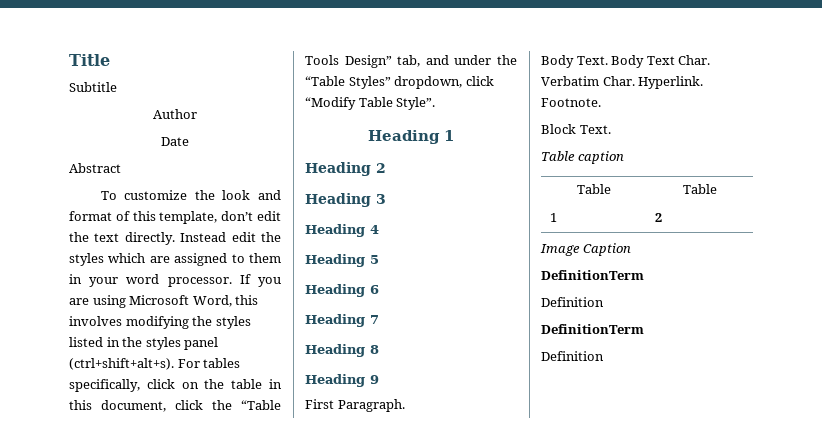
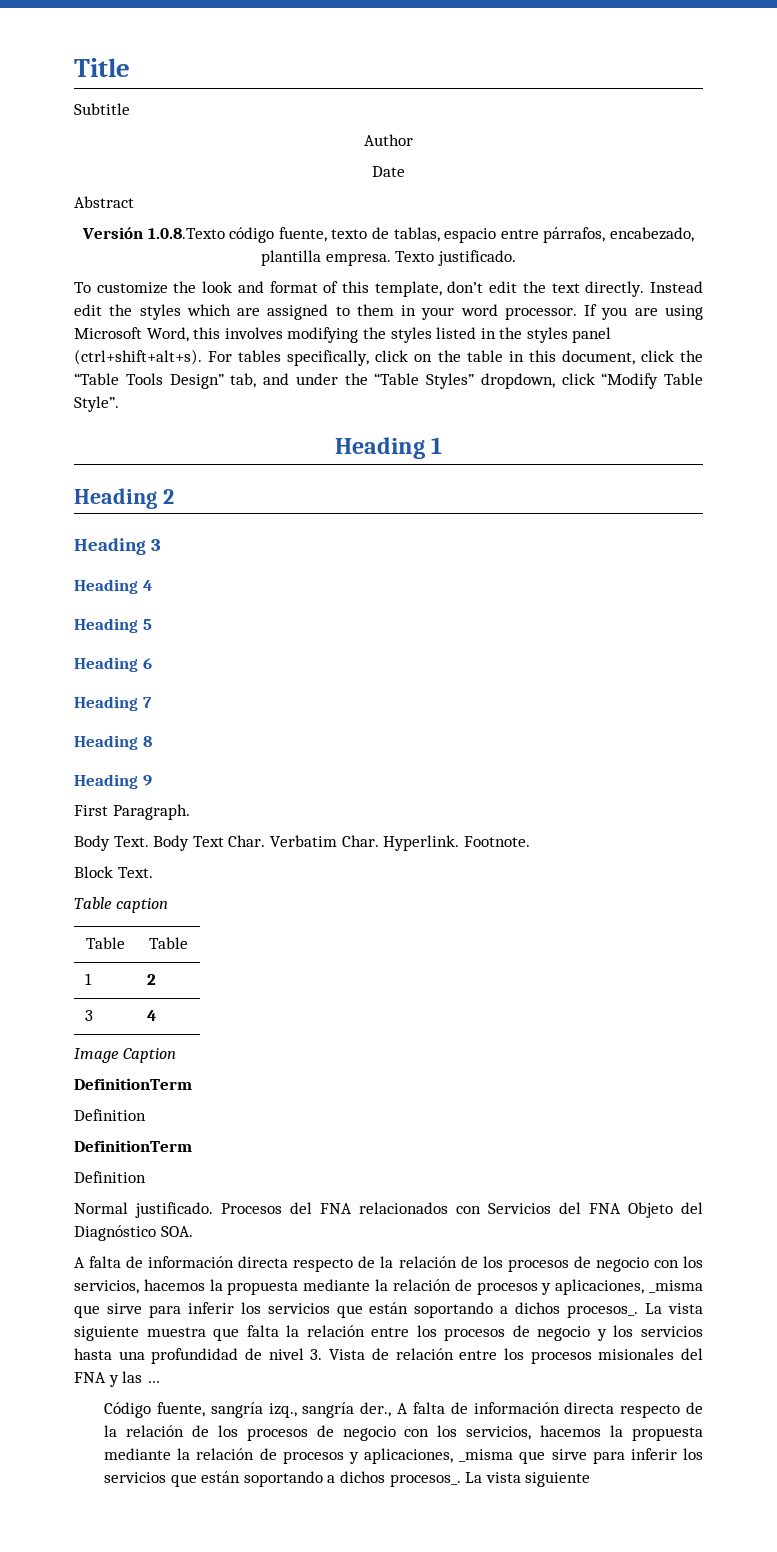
+ Versión 1.0.8.Texto código fuente, texto de tablas, espacio entre párrafos, encabezado, plantilla empresa. Texto justificado.
+ 3 | 4
+ Normal justificado. Procesos del FNA relacionados con Servicios del FNA Objeto del Diagnóstico SOA.
+ A falta de información directa respecto de la relación de los procesos de negocio con los servicios, hacemos la propuesta mediante la relación de procesos y aplicaciones, _misma que sirve para inferir los servicios que están soportando a dichos procesos_. La vista siguiente muestra que falta la relación entre los procesos de negocio y los servicios hasta una profundidad de nivel 3. Vista de relación entre los procesos misionales del FNA y las …
+ Código fuente, sangría izq., sangría der., A falta de información directa respecto de la relación de los procesos de negocio con los servicios, hacemos la propuesta mediante la relación de procesos y aplicaciones, _misma que sirve para inferir los servicios que están soportando a dichos procesos_. La vista siguiente

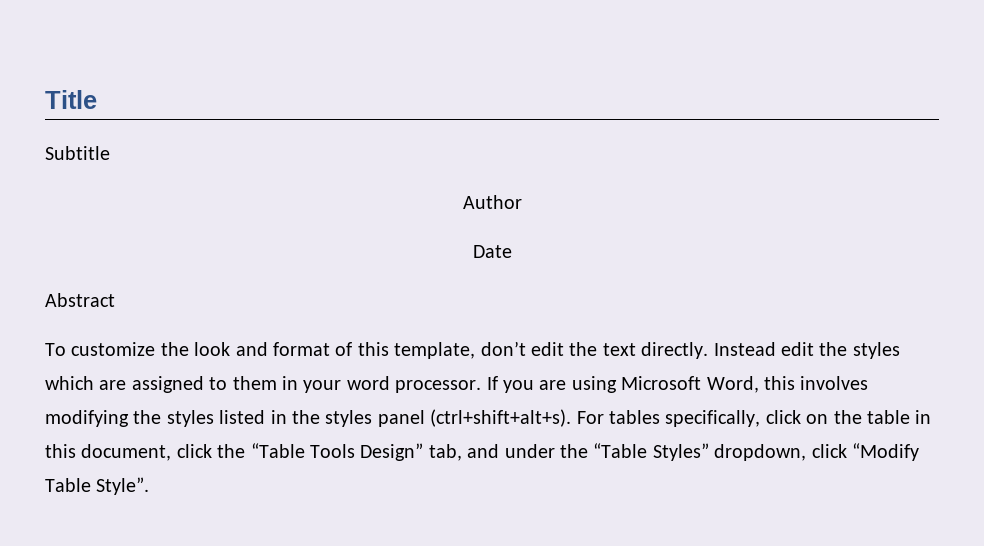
- Versión 1.0.8.Texto código fuente, texto de tablas, espacio entre párrafos, encabezado, plantilla empresa. Texto justificado.
- Heading 1
- Heading 2
- Heading 3
- Heading 4
- Heading 5
- Heading 6
- Heading 7
- Heading 8
- Heading 9
- First Paragraph.
- Body Text. Body Text Char. Verbatim Char. Hyperlink. Footnote.
- Block Text.
- Table caption
- Table | Table
- 1 | 2
- 3 | 4
- Image Caption
- DefinitionTerm
- Definition
- DefinitionTerm
- Definition
- Normal justificado. Procesos del FNA relacionados con Servicios del FNA Objeto del Diagnóstico SOA.
- A falta de información directa respecto de la relación de los procesos de negocio con los servicios, hacemos la propuesta mediante la relación de procesos y aplicaciones, _misma que sirve para inferir los servicios que están soportando a dichos procesos_. La vista siguiente muestra que falta la relación entre los procesos de negocio y los servicios hasta una profundidad de nivel 3. Vista de relación entre los procesos misionales del FNA y las …
- Código fuente, sangría izq., sangría der., A falta de información directa respecto de la relación de los procesos de negocio con los servicios, hacemos la propuesta mediante la relación de procesos y aplicaciones, _misma que sirve para inferir los servicios que están soportando a dichos procesos_. La vista siguiente

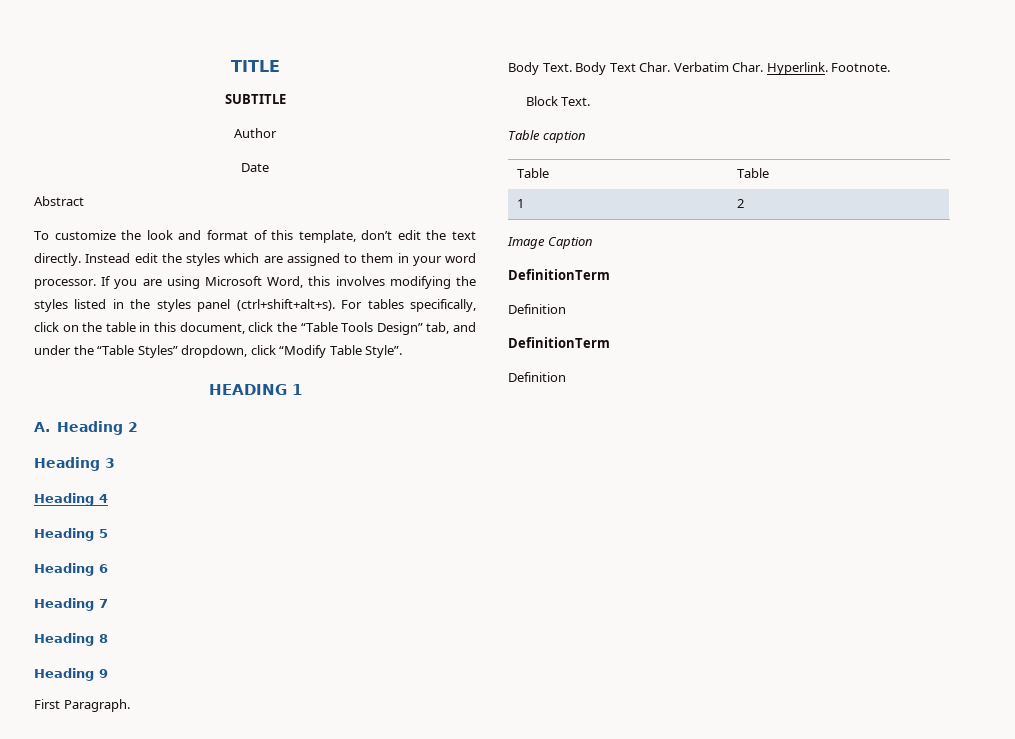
- Title
- Subtitle
+ TITLE
+ SUBTITLE
+ HEADING 1
+ A. Heading 2
+ Heading 3
+ Heading 4
+ Heading 5
+ Heading 6
+ Heading 7
+ Heading 8
+ Heading 9
+ First Paragraph.
+ Body Text. Body Text Char. Verbatim Char. Hyperlink. Footnote.
+ Block Text.
+ Table caption
+ Table | Table
+ 1 | 2
+ Image Caption
+ DefinitionTerm
+ Definition
+ DefinitionTerm
+ Definition

